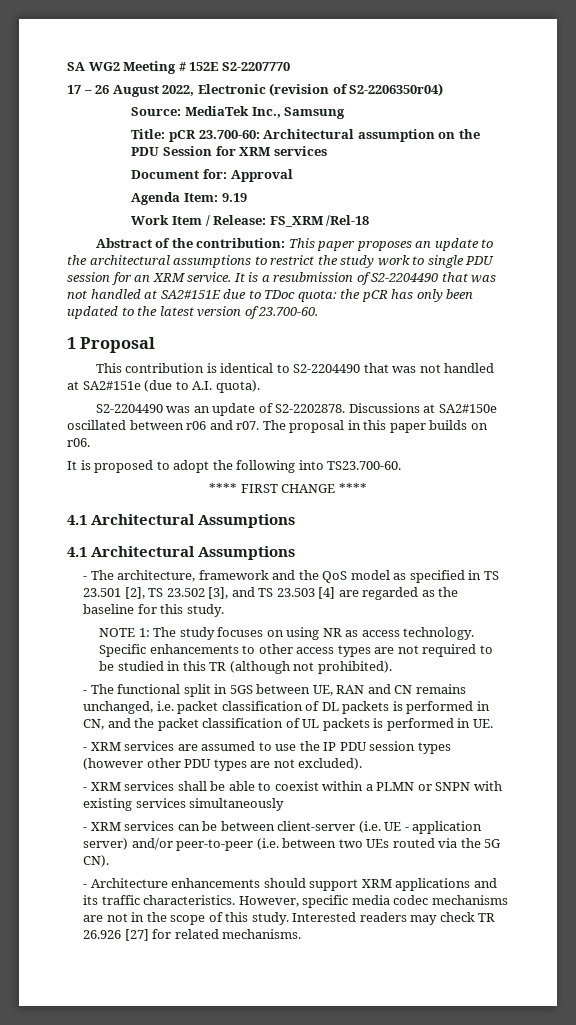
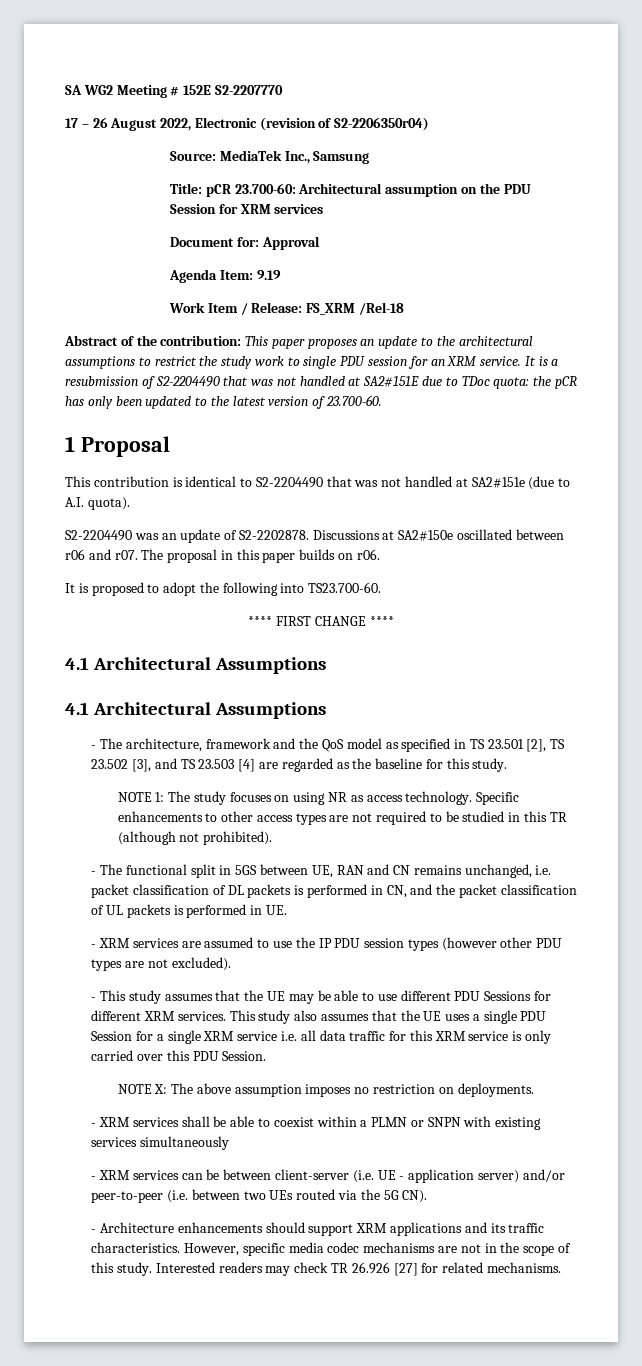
+ - This study assumes that the UE may be able to use different PDU Sessions for different XRM services. This study also assumes that the UE uses a single PDU Session for a single XRM service i.e. all data traffic for this XRM service is only carried over this PDU Session.
+ NOTE X: The above assumption imposes no restriction on deployments.

